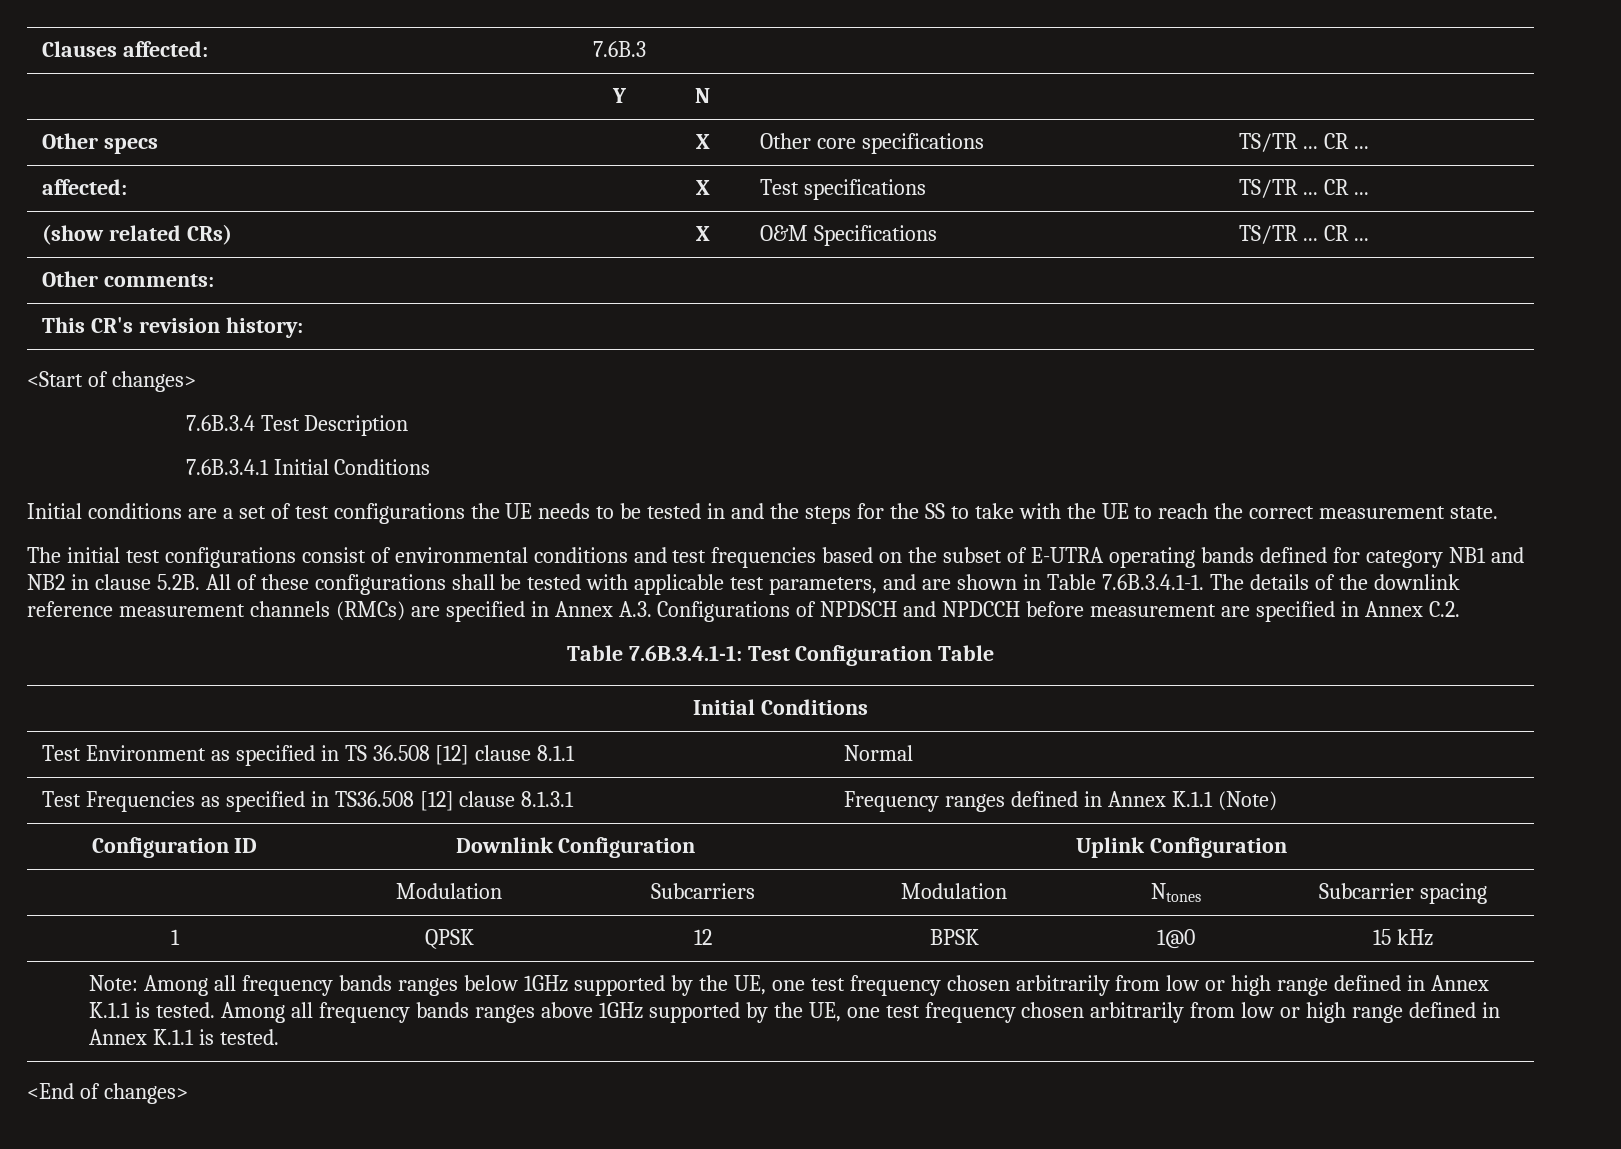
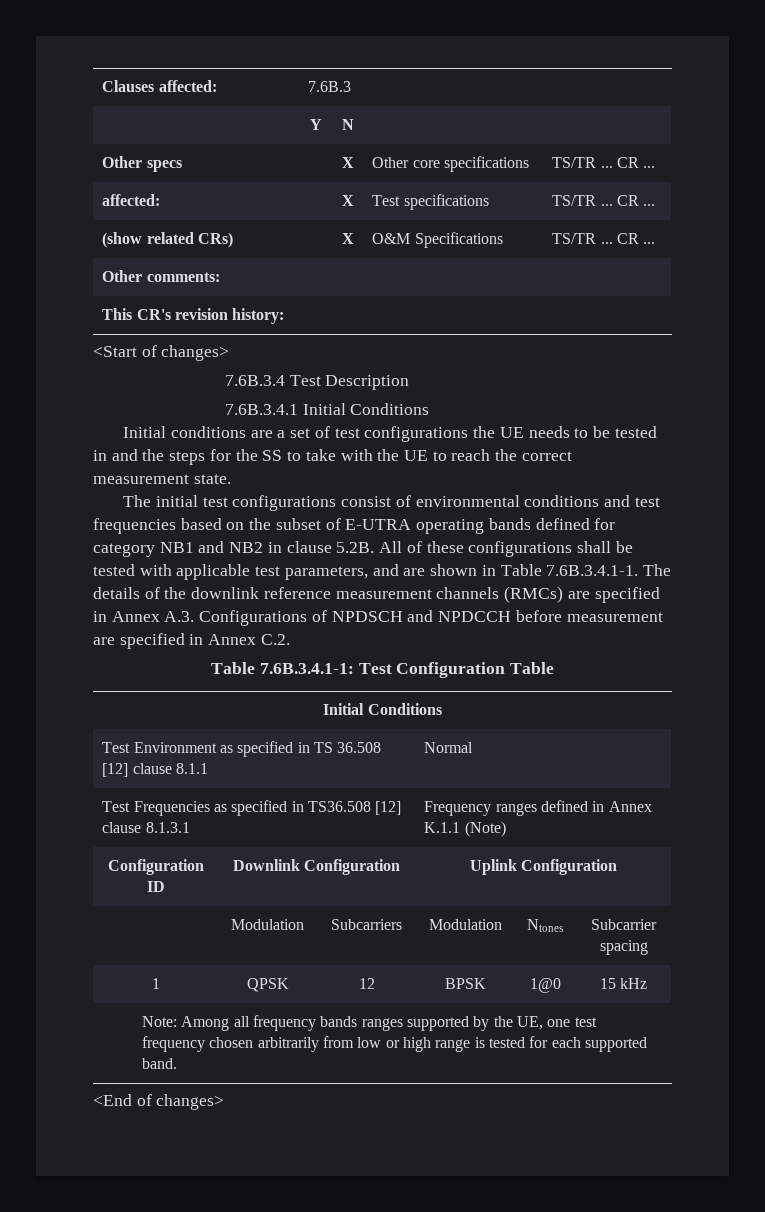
- Note: Among all frequency bands ranges below 1GHz supported by the UE, one test frequency chosen arbitrarily from low or high range defined in Annex K.1.1 is tested. Among all frequency bands ranges above 1GHz supported by the UE, one test frequency chosen arbitrarily from low or high range defined in Annex K.1.1 is tested.
+ Note: Among all frequency bands ranges supported by the UE, one test frequency chosen arbitrarily from low or high range is tested for each supported band.

